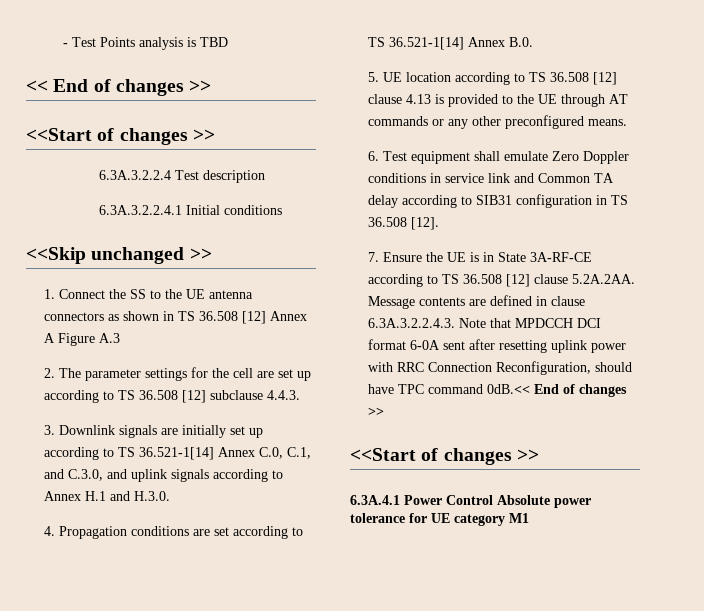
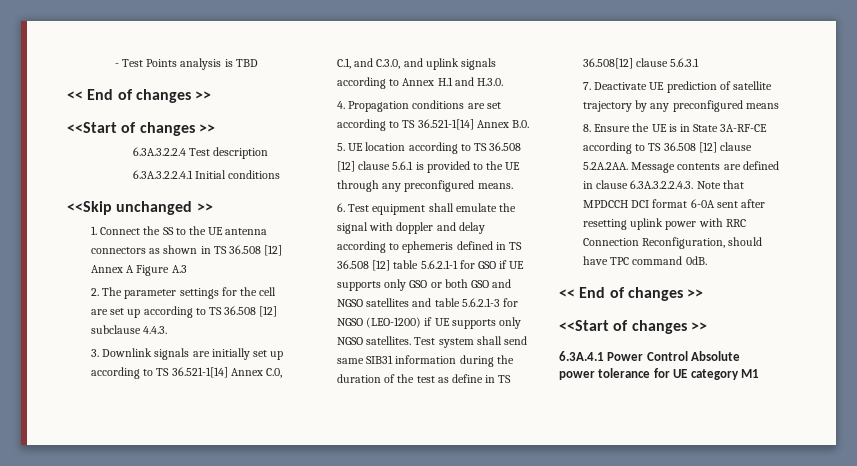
- 5. UE location according to TS 36.508 [12] clause 4.13 is provided to the UE through AT commands or any other preconfigured means.
+ 5. UE location according to TS 36.508 [12] clause 5.6.1 is provided to the UE through any preconfigured means.
- 6. Test equipment shall emulate Zero Doppler conditions in service link and Common TA delay according to SIB31 configuration in TS 36.508 [12].
- 7. Ensure the UE is in State 3A-RF-CE according to TS 36.508 [12] clause 5.2A.2AA. Message contents are defined in clause 6.3A.3.2.2.4.3. Note that MPDCCH DCI format 6-0A sent after resetting uplink power with RRC Connection Reconfiguration, should have TPC command 0dB.<< End of changes >>
+ 6. Test equipment shall emulate the signal with doppler and delay according to ephemeris defined in TS 36.508 [12] table 5.6.2.1-1 for GSO if UE supports only GSO or both GSO and NGSO satellites and table 5.6.2.1-3 for NGSO (LEO-1200) if UE supports only NGSO satellites. Test system shall send same SIB31 information during the duration of the test as define in TS 36.508[12] clause 5.6.3.1
+ 7. Deactivate UE prediction of satellite trajectory by any preconfigured means
+ 8. Ensure the UE is in State 3A-RF-CE according to TS 36.508 [12] clause 5.2A.2AA. Message contents are defined in clause 6.3A.3.2.2.4.3. Note that MPDCCH DCI format 6-0A sent after resetting uplink power with RRC Connection Reconfiguration, should have TPC command 0dB.
+ << End of changes >>

